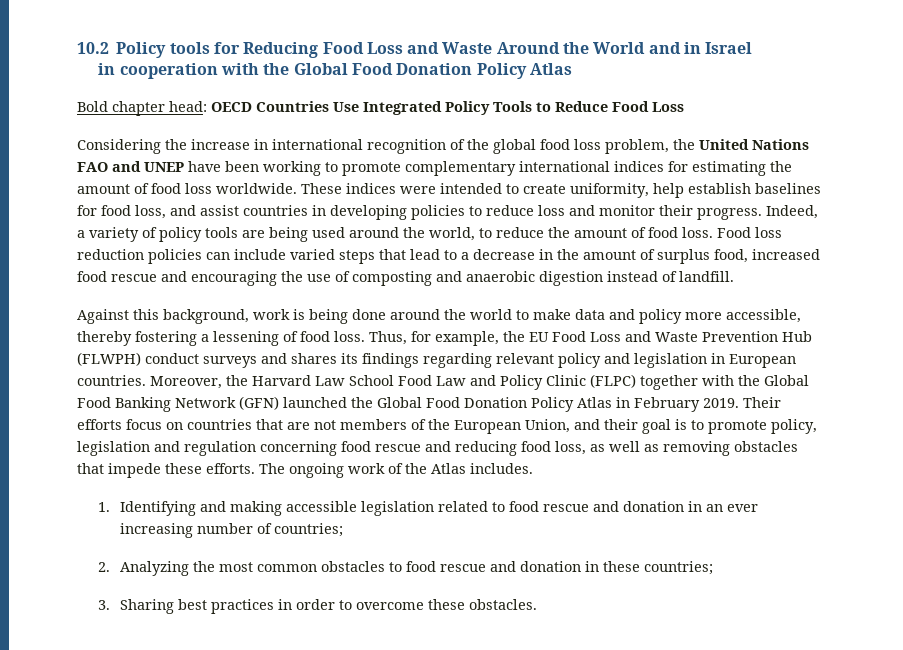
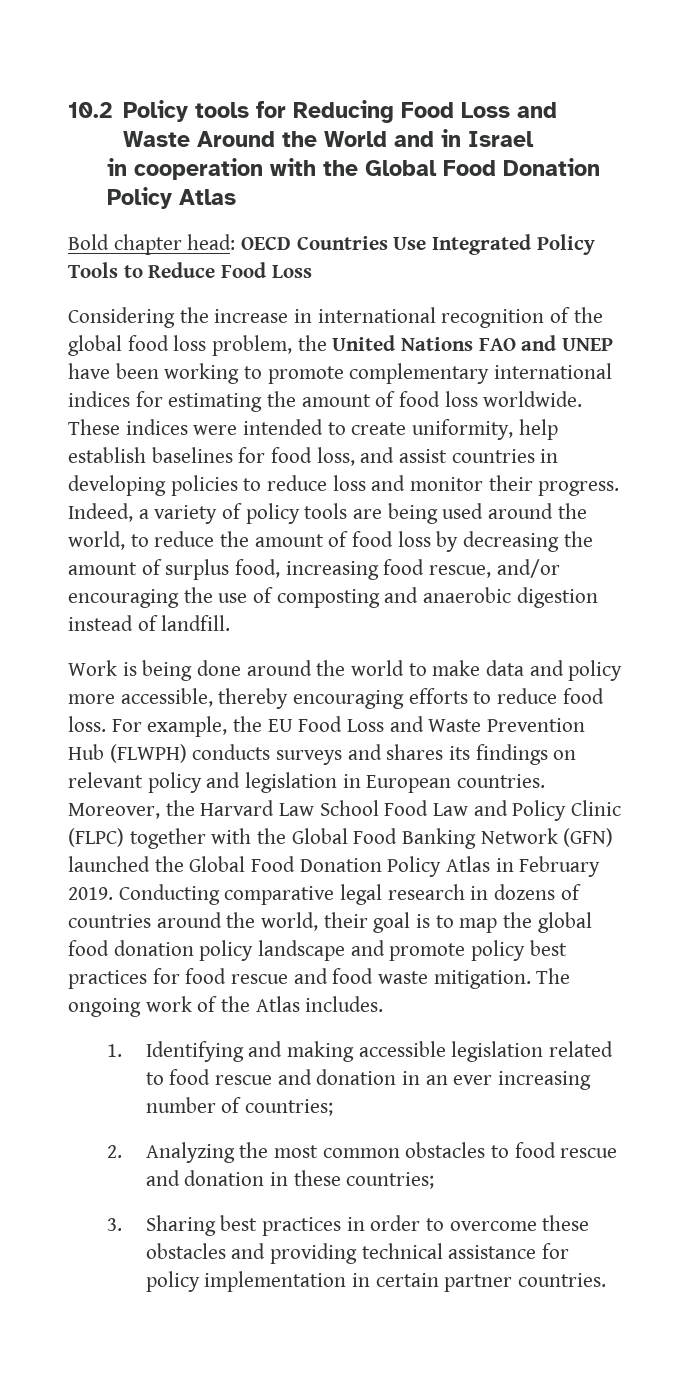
- Indeed, a variety of policy tools are being used around the world, to reduce the amount of food loss. Food loss reduction policies can include varied steps that lead to a decrease in the amount of surplus food, increased food rescue and encouraging the use of composting and anaerobic digestion instead of landfill.
+ Indeed, a variety of policy tools are being used around the world, to reduce the amount of food loss by decreasing the amount of surplus food, increasing food rescue, and/or encouraging the use of composting and anaerobic digestion instead of landfill.
- Against this background, work is being done around the world to make data and policy more accessible, thereby fostering a lessening of food loss. Thus, for example, the EU Food Loss and Waste Prevention Hub (FLWPH) conduct surveys and shares its findings regarding relevant policy and legislation in European countries.
+ Work is being done around the world to make data and policy more accessible, thereby encouraging efforts to reduce food loss. For example, the EU Food Loss and Waste Prevention Hub (FLWPH) conducts surveys and shares its findings on relevant policy and legislation in European countries.
- Their efforts focus on countries that are not members of the European Union, and their goal is to promote policy, legislation and regulation concerning food rescue and reducing food loss, as well as removing obstacles that impede these efforts.
+ Conducting comparative legal research in dozens of countries around the world, their goal is to map the global food donation policy landscape and promote policy best practices for food rescue and food waste mitigation.
- 3. Sharing best practices in order to overcome these obstacles.
+ 3. Sharing best practices in order to overcome these obstacles and providing technical assistance for policy implementation in certain partner countries.

